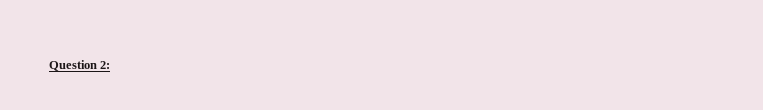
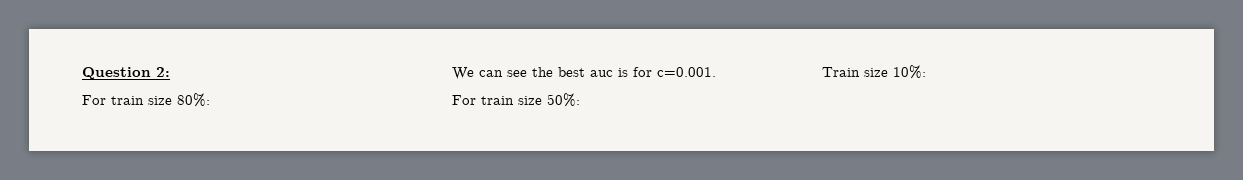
+ For train size 80%:
+ We can see the best auc is for c=0.001.
+ For train size 50%:
+ Train size 10%:

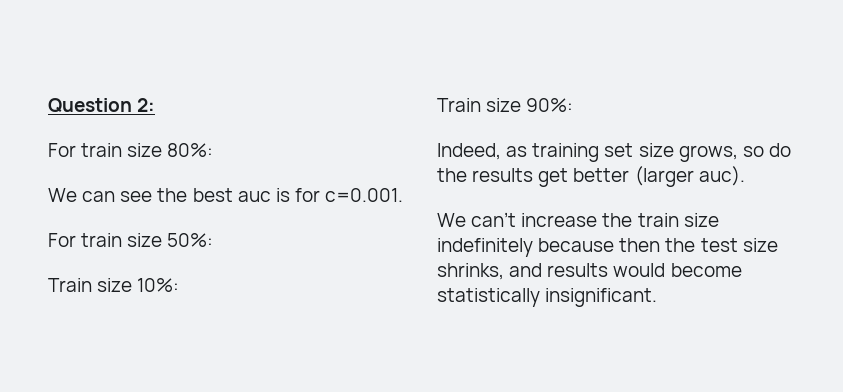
+ Train size 90%:
+ Indeed, as training set size grows, so do the results get better (larger auc).
+ We can’t increase the train size indefinitely because then the test size shrinks, and results would become statistically insignificant.

